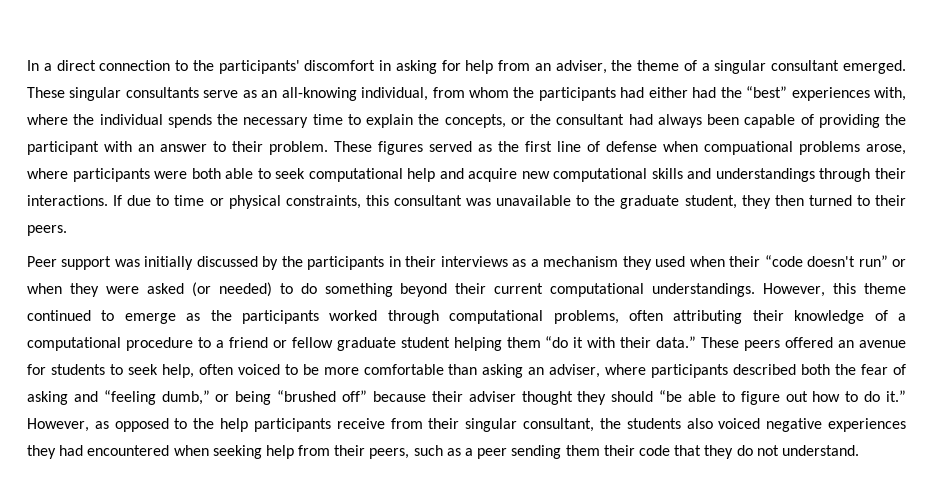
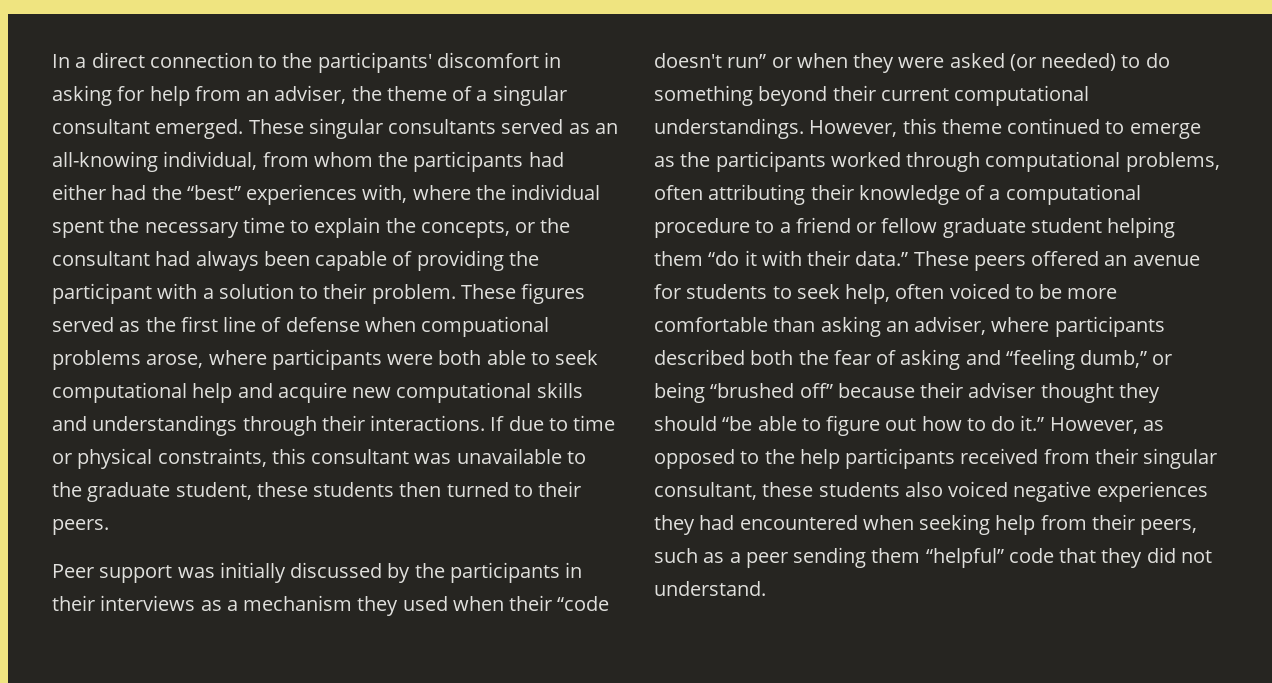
- These singular consultants serve as an all-knowing individual, from whom the participants had either had the “best” experiences with, where the individual spends the necessary time to explain the concepts, or the consultant had always been capable of providing the participant with an answer to their problem.
+ These singular consultants served as an all-knowing individual, from whom the participants had either had the “best” experiences with, where the individual spent the necessary time to explain the concepts, or the consultant had always been capable of providing the participant with a solution to their problem.
- If due to time or physical constraints, this consultant was unavailable to the graduate student, they then turned to their peers.
+ If due to time or physical constraints, this consultant was unavailable to the graduate student, these students then turned to their peers.
- However, as opposed to the help participants receive from their singular consultant, the students also voiced negative experiences they had encountered when seeking help from their peers, such as a peer sending them their code that they do not understand.
+ However, as opposed to the help participants received from their singular consultant, these students also voiced negative experiences they had encountered when seeking help from their peers, such as a peer sending them “helpful” code that they did not understand.

